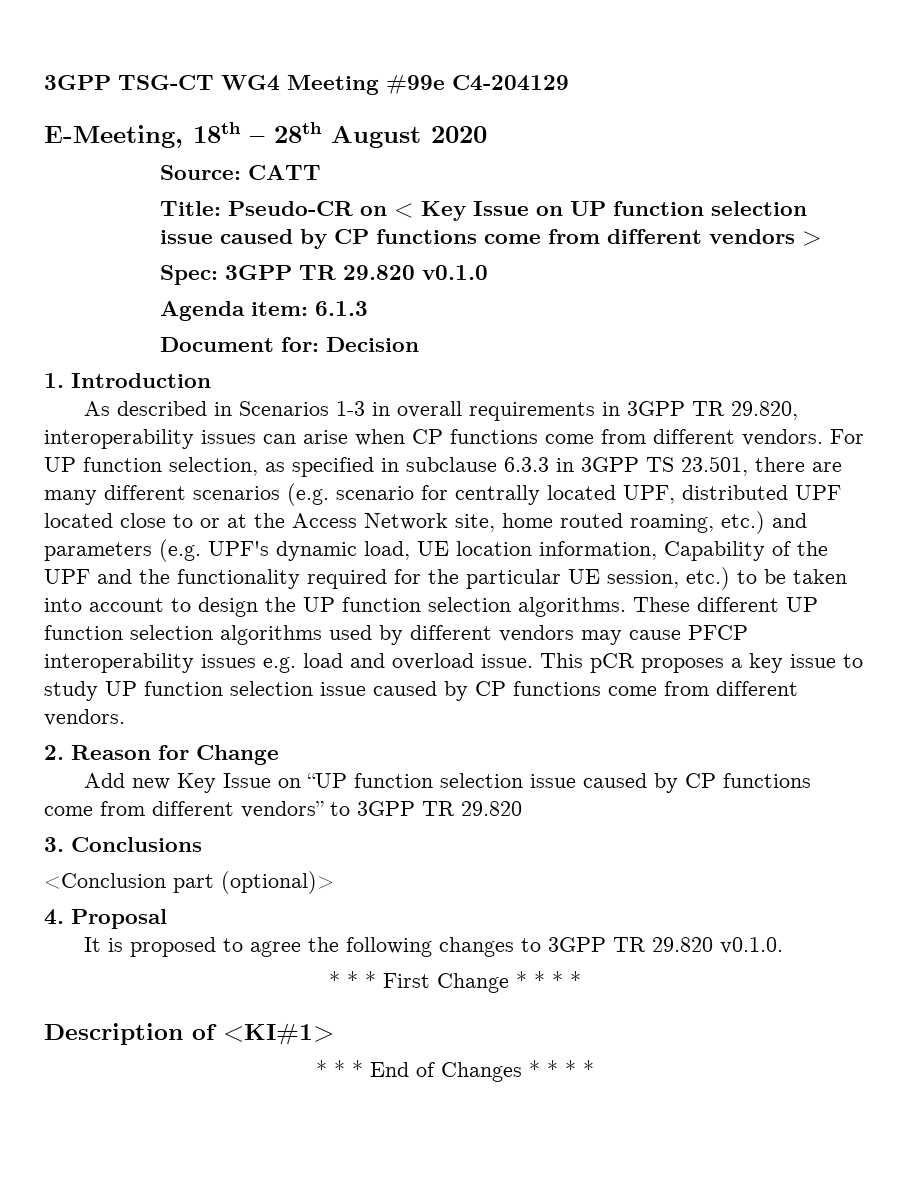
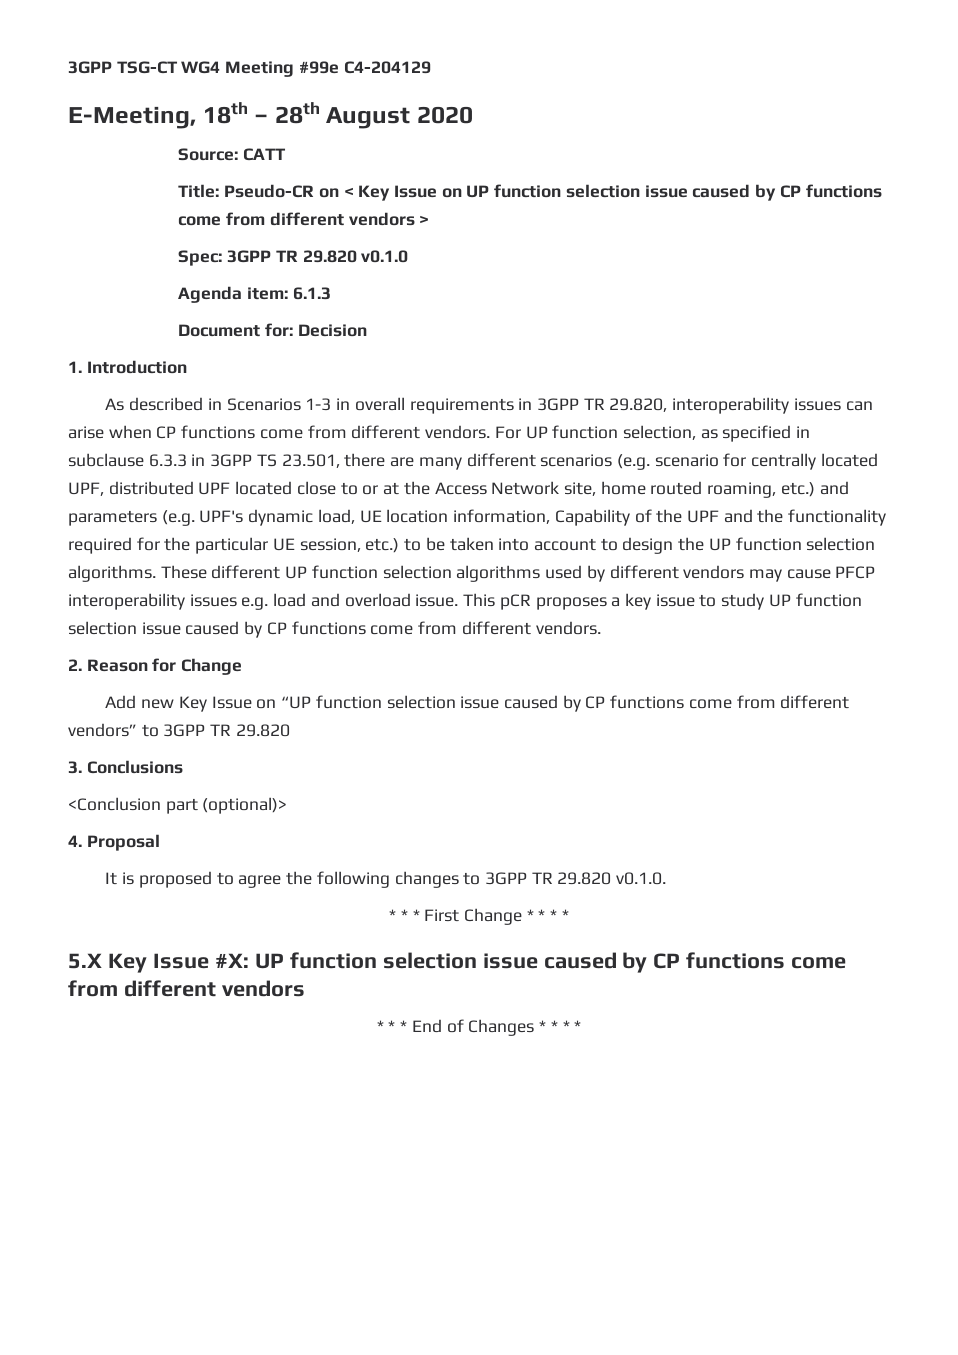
- Description of <KI#1>
+ 5.X Key Issue #X: UP function selection issue caused by CP functions come from different vendors

